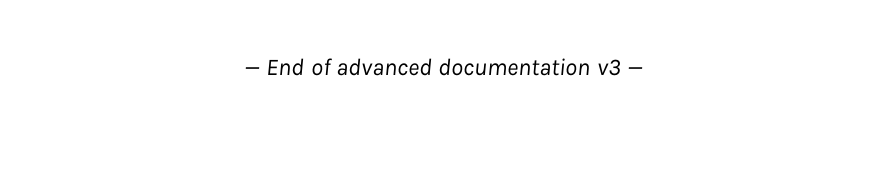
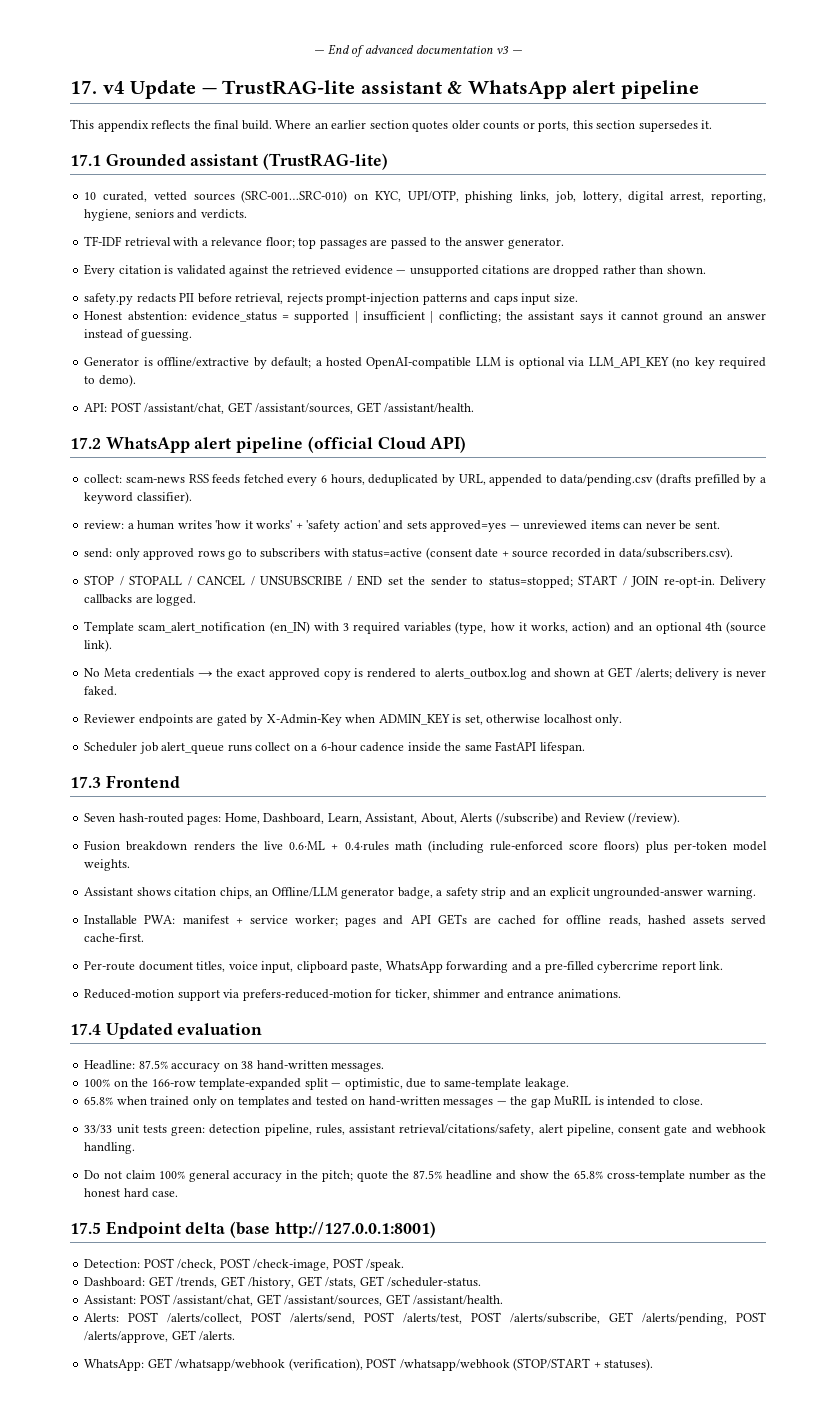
+ 17. v4 Update — TrustRAG-lite assistant & WhatsApp alert pipeline
+ This appendix reflects the final build. Where an earlier section quotes older counts or ports, this section supersedes it.
+ 17.1 Grounded assistant (TrustRAG-lite)
+ 10 curated, vetted sources (SRC-001…SRC-010) on KYC, UPI/OTP, phishing links, job, lottery, digital arrest, reporting, hygiene, seniors and verdicts.
+ TF-IDF retrieval with a relevance floor; top passages are passed to the answer generator.
+ Every citation is validated against the retrieved evidence — unsupported citations are dropped rather than shown.
+ safety.py redacts PII before retrieval, rejects prompt-injection patterns and caps input size.
+ Honest abstention: evidence_status = supported | insufficient | conflicting; the assistant says it cannot ground an answer instead of guessing.
+ Generator is offline/extractive by default; a hosted OpenAI-compatible LLM is optional via LLM_API_KEY (no key required to demo).
+ API: POST /assistant/chat, GET /assistant/sources, GET /assistant/health.
+ 17.2 WhatsApp alert pipeline (official Cloud API)
+ collect: scam-news RSS feeds fetched every 6 hours, deduplicated by URL, appended to data/pending.csv (drafts prefilled by a keyword classifier).
+ review: a human writes 'how it works' + 'safety action' and sets approved=yes — unreviewed items can never be sent.
+ send: only approved rows go to subscribers with status=active (consent date + source recorded in data/subscribers.csv).
+ STOP / STOPALL / CANCEL / UNSUBSCRIBE / END set the sender to status=stopped; START / JOIN re-opt-in. Delivery callbacks are logged.
+ Template scam_alert_notification (en_IN) with 3 required variables (type, how it works, action) and an optional 4th (source link).
+ No Meta credentials → the exact approved copy is rendered to alerts_outbox.log and shown at GET /alerts; delivery is never faked.
+ Reviewer endpoints are gated by X-Admin-Key when ADMIN_KEY is set, otherwise localhost only.
+ Scheduler job alert_queue runs collect on a 6-hour cadence inside the same FastAPI lifespan.
+ 17.3 Frontend
+ Seven hash-routed pages: Home, Dashboard, Learn, Assistant, About, Alerts (/subscribe) and Review (/review).
+ Fusion breakdown renders the live 0.6·ML + 0.4·rules math (including rule-enforced score floors) plus per-token model weights.
+ Assistant shows citation chips, an Offline/LLM generator badge, a safety strip and an explicit ungrounded-answer warning.
+ Installable PWA: manifest + service worker; pages and API GETs are cached for offline reads, hashed assets served cache-first.
+ Per-route document titles, voice input, clipboard paste, WhatsApp forwarding and a pre-filled cybercrime report link.
+ Reduced-motion support via prefers-reduced-motion for ticker, shimmer and entrance animations.
+ 17.4 Updated evaluation
+ Headline: 87.5% accuracy on 38 hand-written messages.
+ 100% on the 166-row template-expanded split — optimistic, due to same-template leakage.
+ 65.8% when trained only on templates and tested on hand-written messages — the gap MuRIL is intended to close.
+ 33/33 unit tests green: detection pipeline, rules, assistant retrieval/citations/safety, alert pipeline, consent gate and webhook handling.
+ Do not claim 100% general accuracy in the pitch; quote the 87.5% headline and show the 65.8% cross-template number as the honest hard case.
+ 17.5 Endpoint delta (base http://127.0.0.1:8001)
+ Detection: POST /check, POST /check-image, POST /speak.
+ Dashboard: GET /trends, GET /history, GET /stats, GET /scheduler-status.
+ Assistant: POST /assistant/chat, GET /assistant/sources, GET /assistant/health.
+ Alerts: POST /alerts/collect, POST /alerts/send, POST /alerts/test, POST /alerts/subscribe, GET /alerts/pending, POST /alerts/approve, GET /alerts.
+ WhatsApp: GET /whatsapp/webhook (verification), POST /whatsapp/webhook (STOP/START + statuses).

